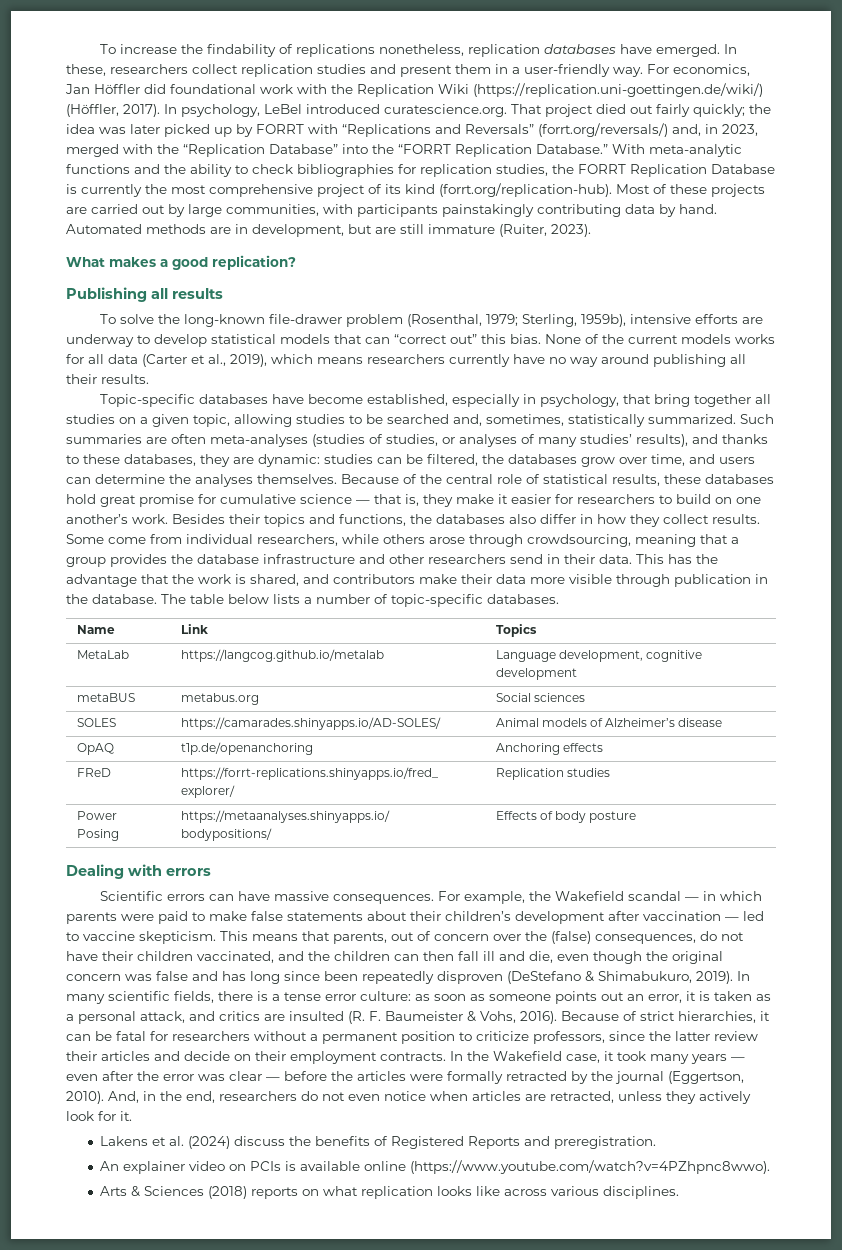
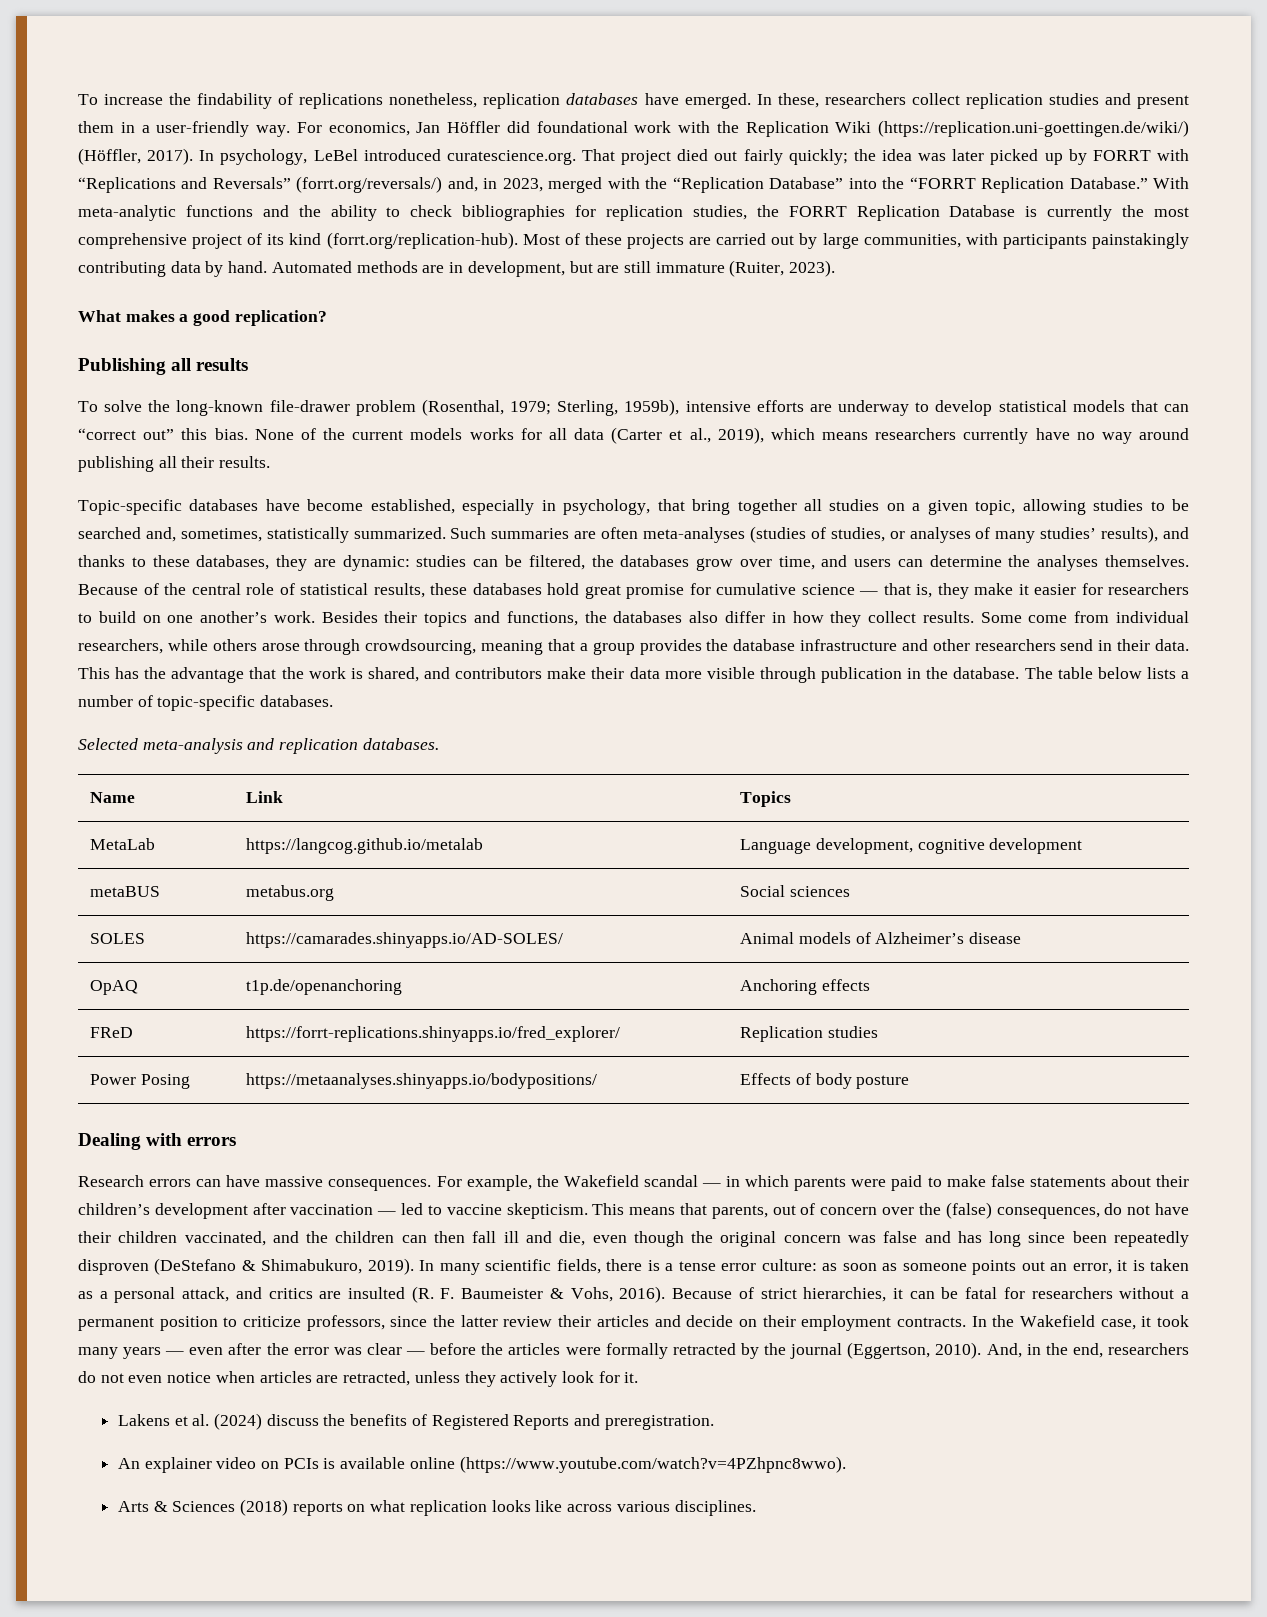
+ Selected meta-analysis and replication databases.
- Scientific errors can have massive consequences.
+ Research errors can have massive consequences.

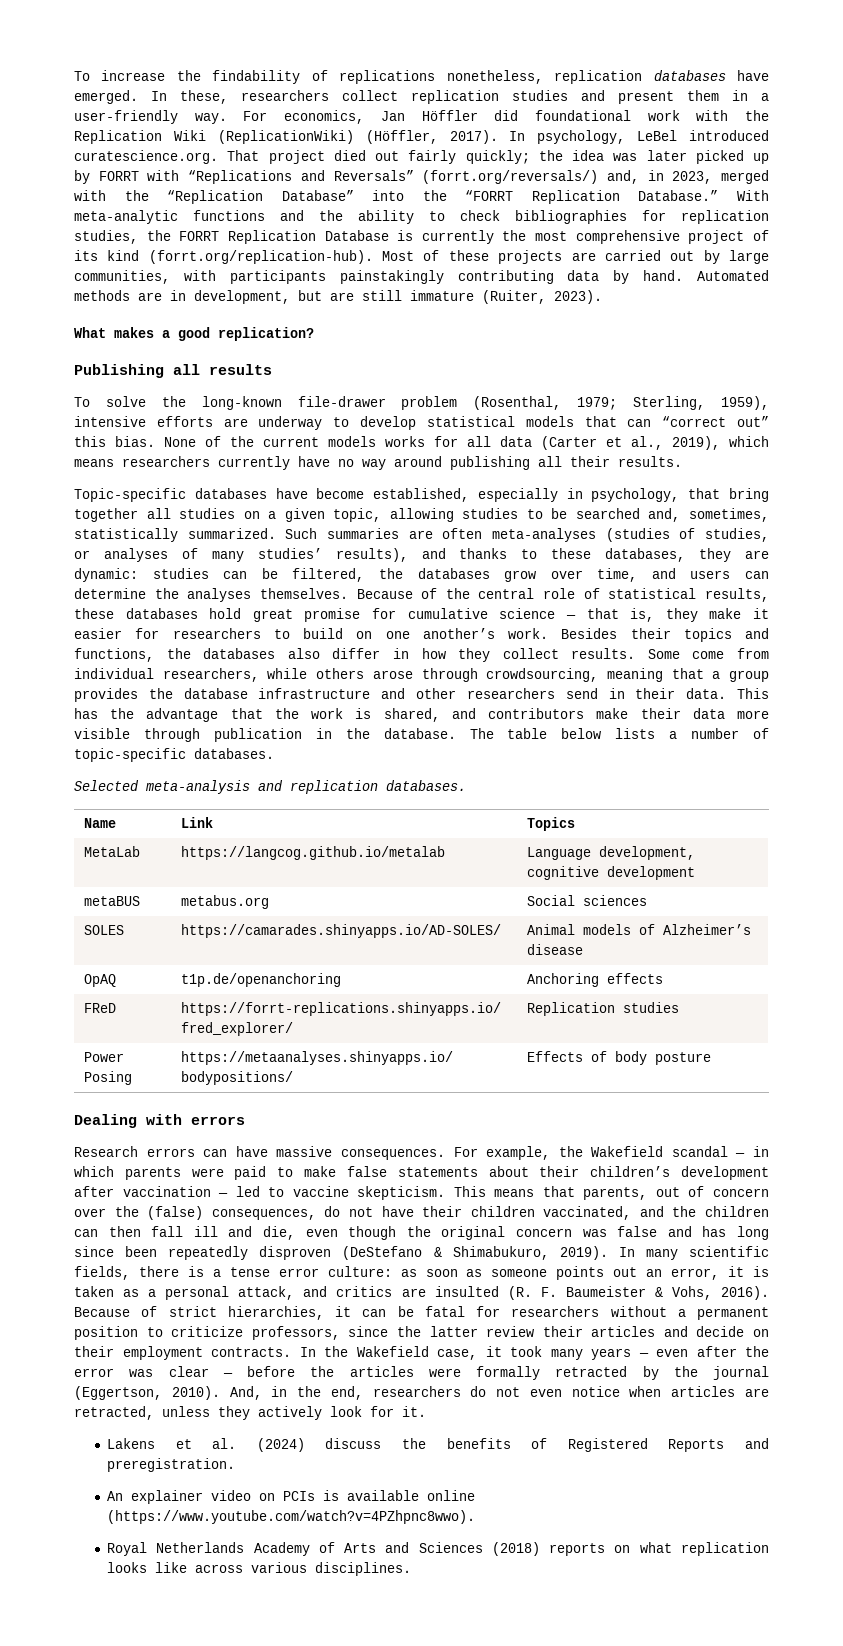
- For economics, Jan Höffler did foundational work with the Replication Wiki (https://replication.uni-goettingen.de/wiki/) (Höffler, 2017).
+ For economics, Jan Höffler did foundational work with the Replication Wiki (ReplicationWiki) (Höffler, 2017).
- To solve the long-known file-drawer problem (Rosenthal, 1979; Sterling, 1959b), intensive efforts are underway to develop statistical models that can “correct out” this bias.
+ To solve the long-known file-drawer problem (Rosenthal, 1979; Sterling, 1959), intensive efforts are underway to develop statistical models that can “correct out” this bias.
- Arts & Sciences (2018) reports on what replication looks like across various disciplines.
+ Royal Netherlands Academy of Arts and Sciences (2018) reports on what replication looks like across various disciplines.

